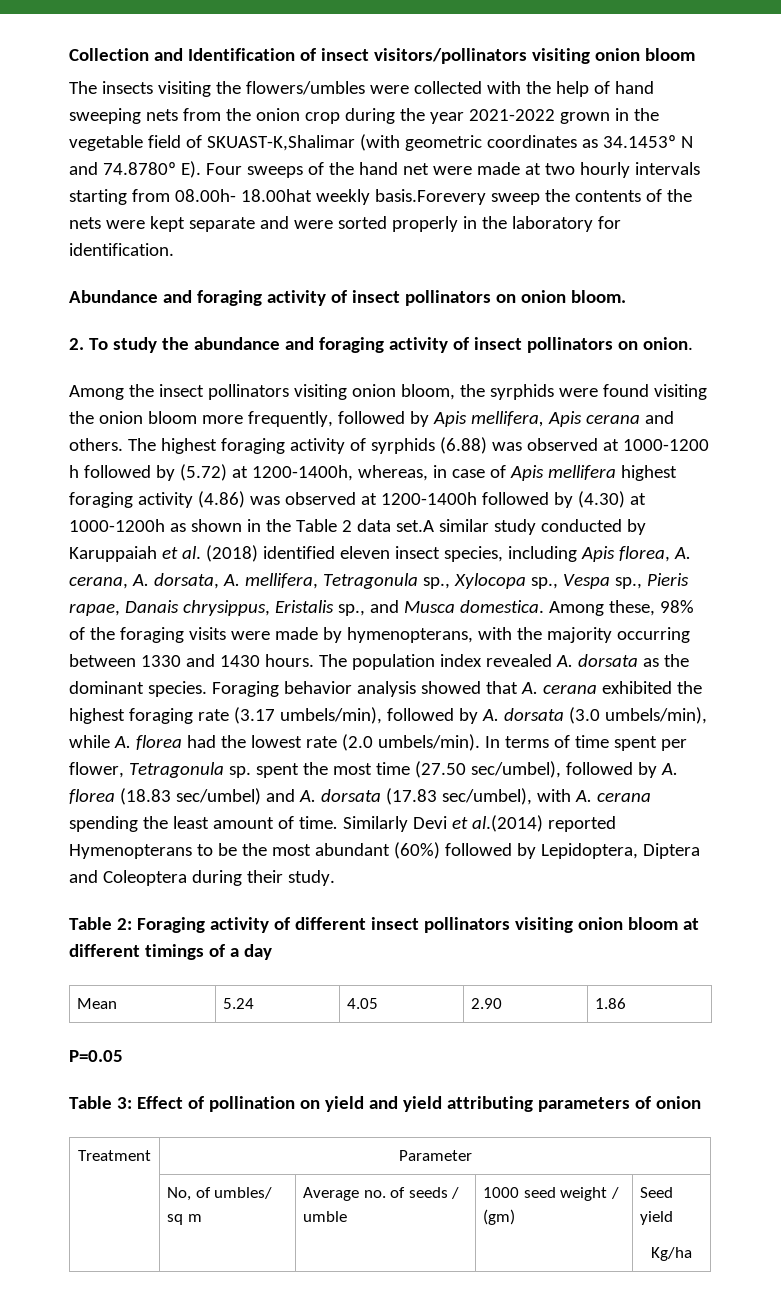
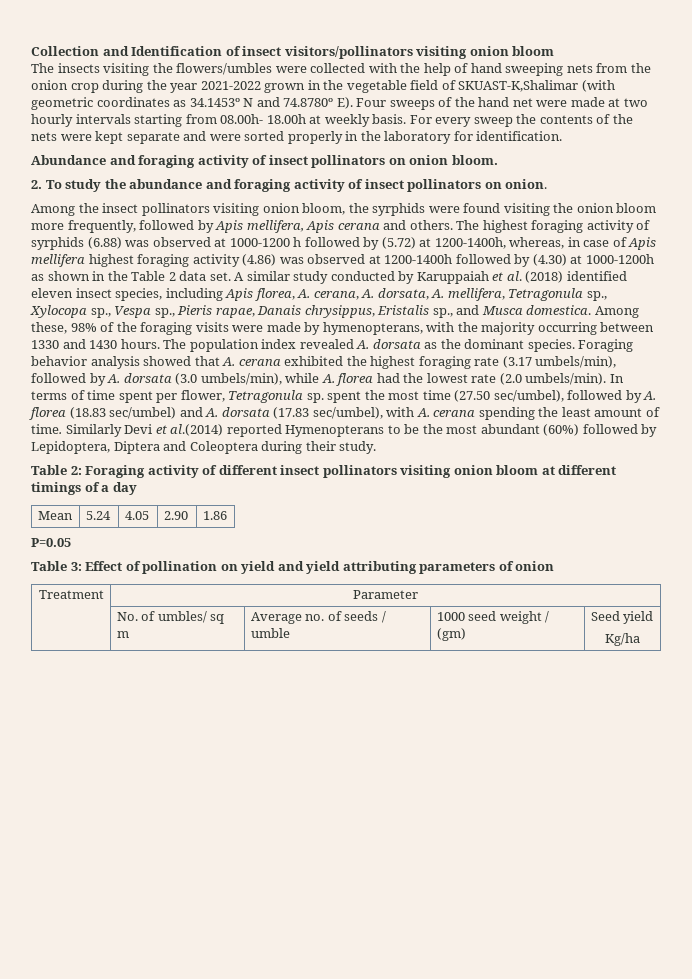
- The insects visiting the flowers/umbles were collected with the help of hand sweeping nets from the onion crop during the year 2021-2022 grown in the vegetable field of SKUAST-K,Shalimar (with geometric coordinates as 34.1453º N and 74.8780º E). Four sweeps of the hand net were made at two hourly intervals starting from 08.00h- 18.00hat weekly basis.Forevery sweep the contents of the nets were kept separate and were sorted properly in the laboratory for identification.
+ The insects visiting the flowers/umbles were collected with the help of hand sweeping nets from the onion crop during the year 2021-2022 grown in the vegetable field of SKUAST-K,Shalimar (with geometric coordinates as 34.1453º N and 74.8780º E). Four sweeps of the hand net were made at two hourly intervals starting from 08.00h- 18.00h at weekly basis. For every sweep the contents of the nets were kept separate and were sorted properly in the laboratory for identification.
- The highest foraging activity of syrphids (6.88) was observed at 1000-1200 h followed by (5.72) at 1200-1400h, whereas, in case of Apis mellifera highest foraging activity (4.86) was observed at 1200-1400h followed by (4.30) at 1000-1200h as shown in the Table 2 data set.A similar study conducted by Karuppaiah et al. (2018) identified eleven insect species, including Apis florea, A. cerana, A. dorsata, A. mellifera, Tetragonula sp., Xylocopa sp., Vespa sp., Pieris rapae, Danais chrysippus, Eristalis sp., and Musca domestica.
+ The highest foraging activity of syrphids (6.88) was observed at 1000-1200 h followed by (5.72) at 1200-1400h, whereas, in case of Apis mellifera highest foraging activity (4.86) was observed at 1200-1400h followed by (4.30) at 1000-1200h as shown in the Table 2 data set. A similar study conducted by Karuppaiah et al. (2018) identified eleven insect species, including Apis florea, A. cerana, A. dorsata, A. mellifera, Tetragonula sp., Xylocopa sp., Vespa sp., Pieris rapae, Danais chrysippus, Eristalis sp., and Musca domestica.
- | No, of umbles/ sq m | Average no. of seeds / umble | 1000 seed weight / (gm) | Seed yield
+ | No. of umbles/ sq m | Average no. of seeds / umble | 1000 seed weight / (gm) | Seed yield

